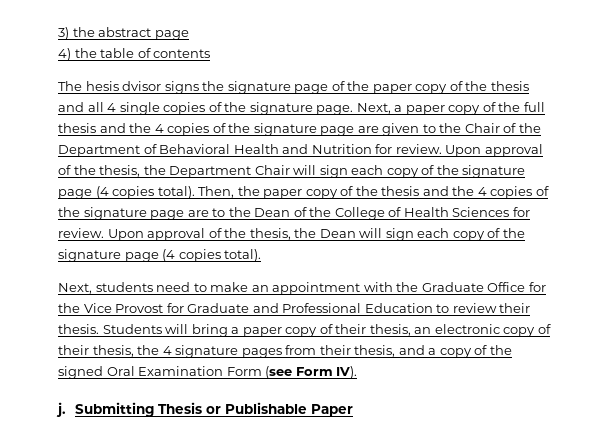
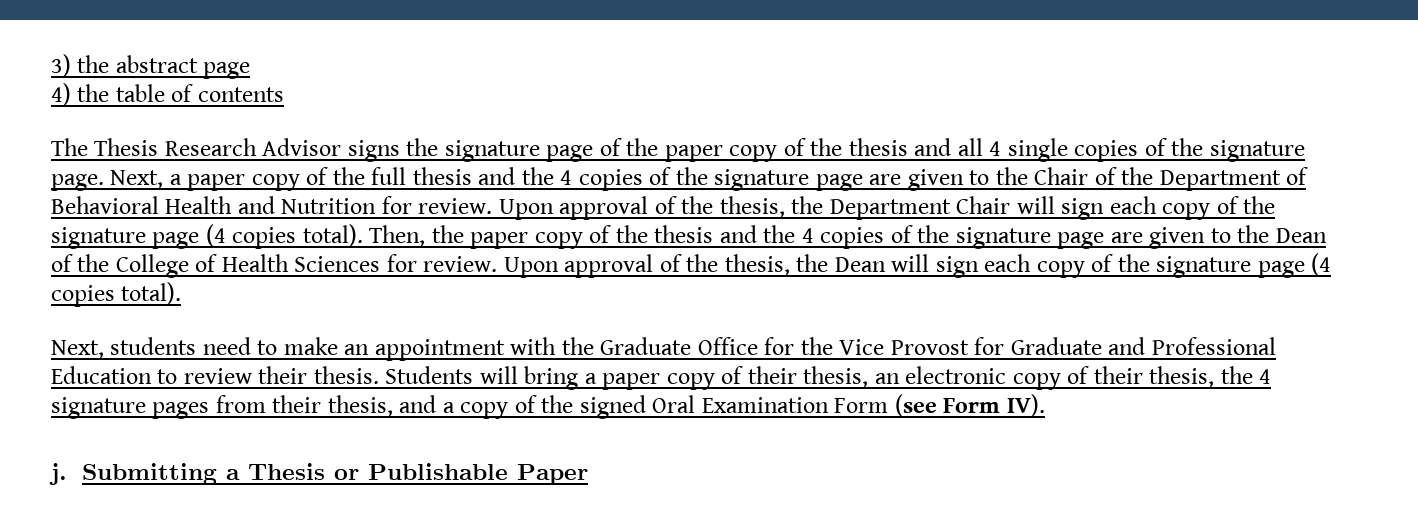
- The hesis dvisor signs the signature page of the paper copy of the thesis and all 4 single copies of the signature page.
+ The Thesis Research Advisor signs the signature page of the paper copy of the thesis and all 4 single copies of the signature page.
- Then, the paper copy of the thesis and the 4 copies of the signature page are to the Dean of the College of Health Sciences for review.
+ Then, the paper copy of the thesis and the 4 copies of the signature page are given to the Dean of the College of Health Sciences for review.
- Submitting Thesis or Publishable Paper
+ Submitting a Thesis or Publishable Paper

